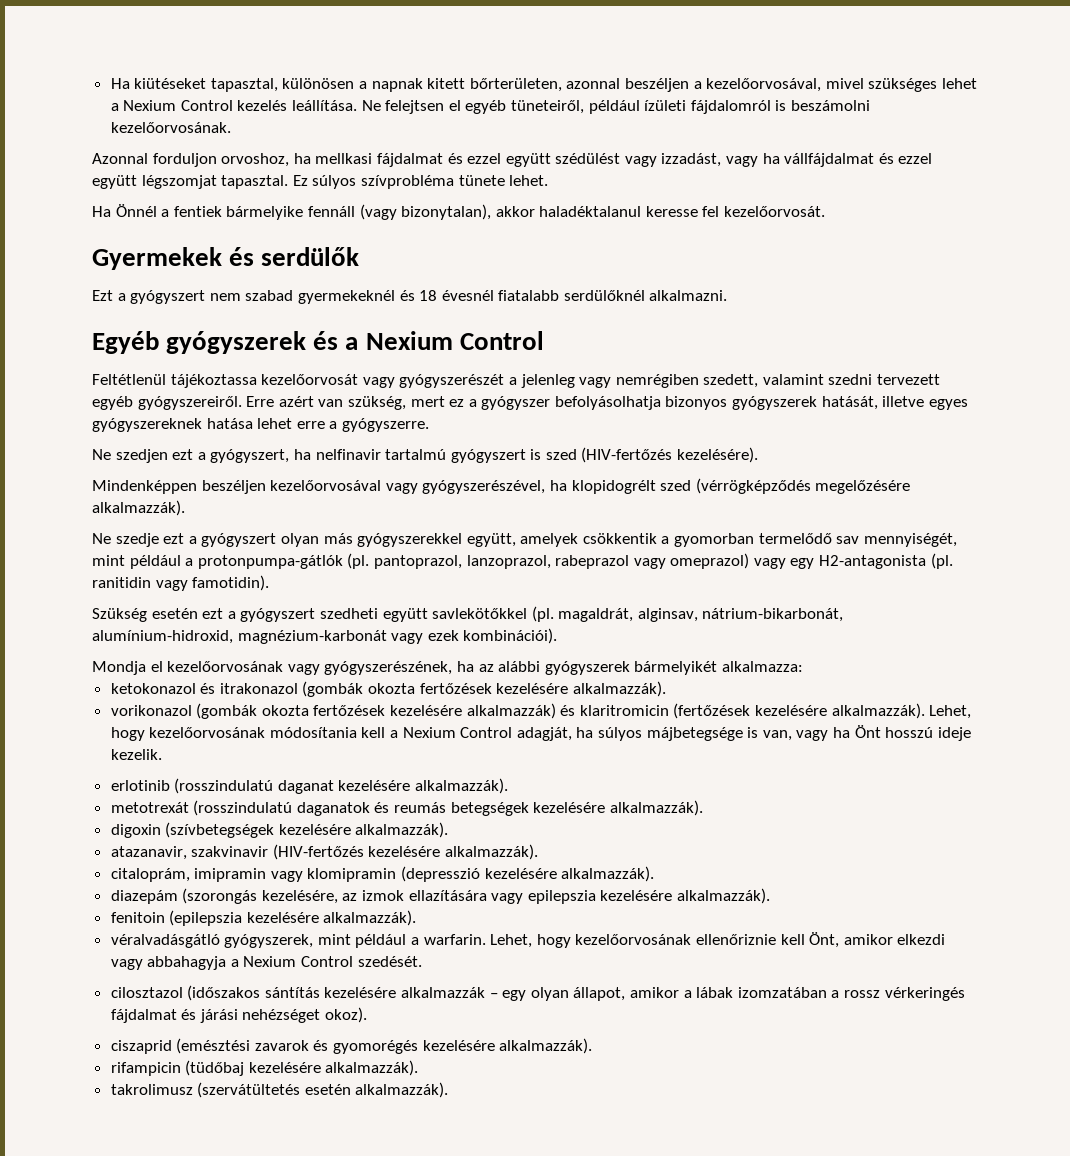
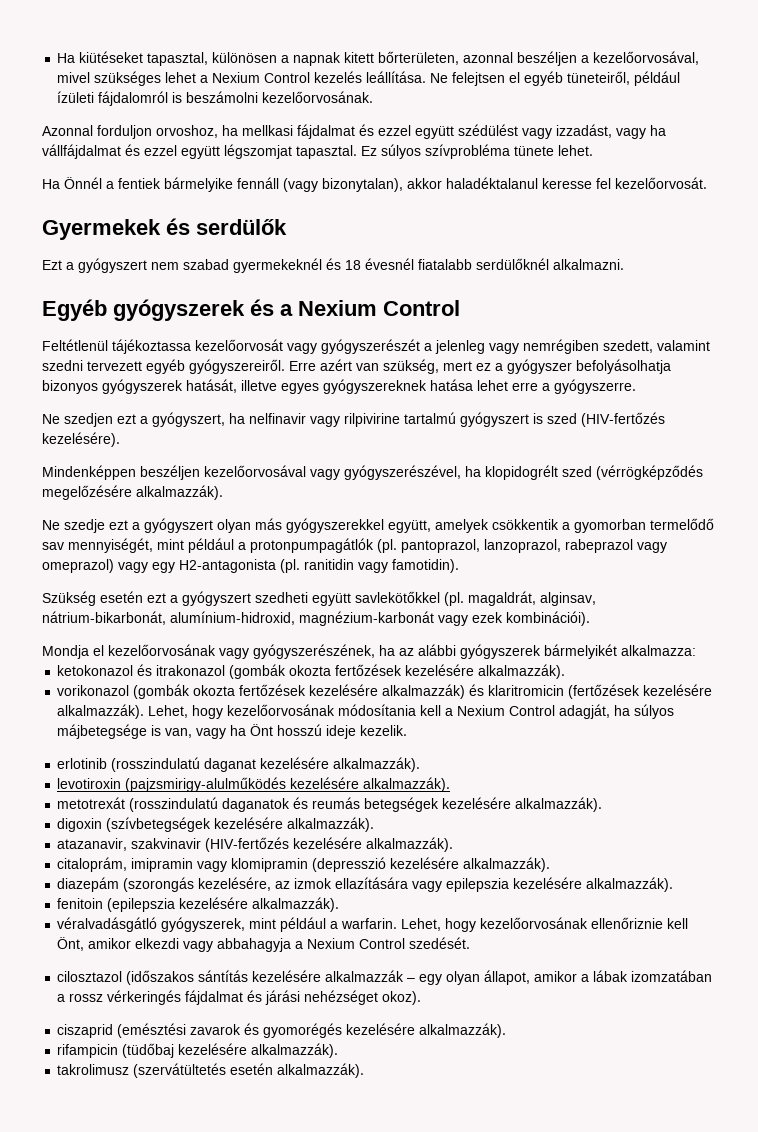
- Ne szedjen ezt a gyógyszert, ha nelfinavir tartalmú gyógyszert is szed (HIV-fertőzés kezelésére).
+ Ne szedjen ezt a gyógyszert, ha nelfinavir vagy rilpivirine tartalmú gyógyszert is szed (HIV-fertőzés kezelésére).
- Ne szedje ezt a gyógyszert olyan más gyógyszerekkel együtt, amelyek csökkentik a gyomorban termelődő sav mennyiségét, mint például a protonpumpa-gátlók (pl. pantoprazol, lanzoprazol, rabeprazol vagy omeprazol) vagy egy H2-antagonista (pl. ranitidin vagy famotidin).
+ Ne szedje ezt a gyógyszert olyan más gyógyszerekkel együtt, amelyek csökkentik a gyomorban termelődő sav mennyiségét, mint például a protonpumpagátlók (pl. pantoprazol, lanzoprazol, rabeprazol vagy omeprazol) vagy egy H2-antagonista (pl. ranitidin vagy famotidin).
+ levotiroxin (pajzsmirigy-alulműködés kezelésére alkalmazzák).

